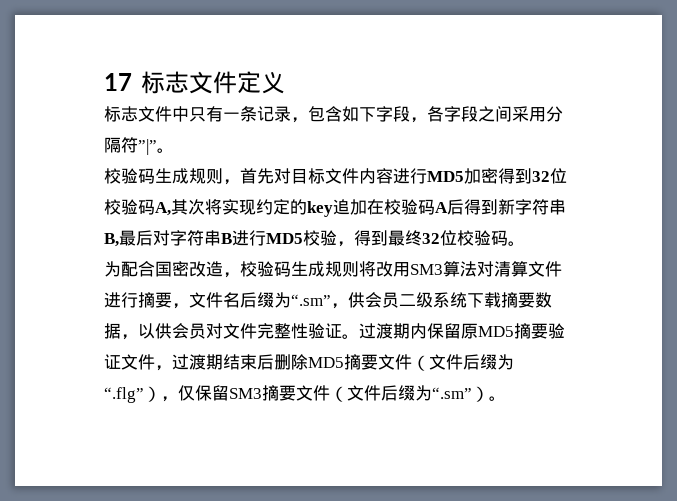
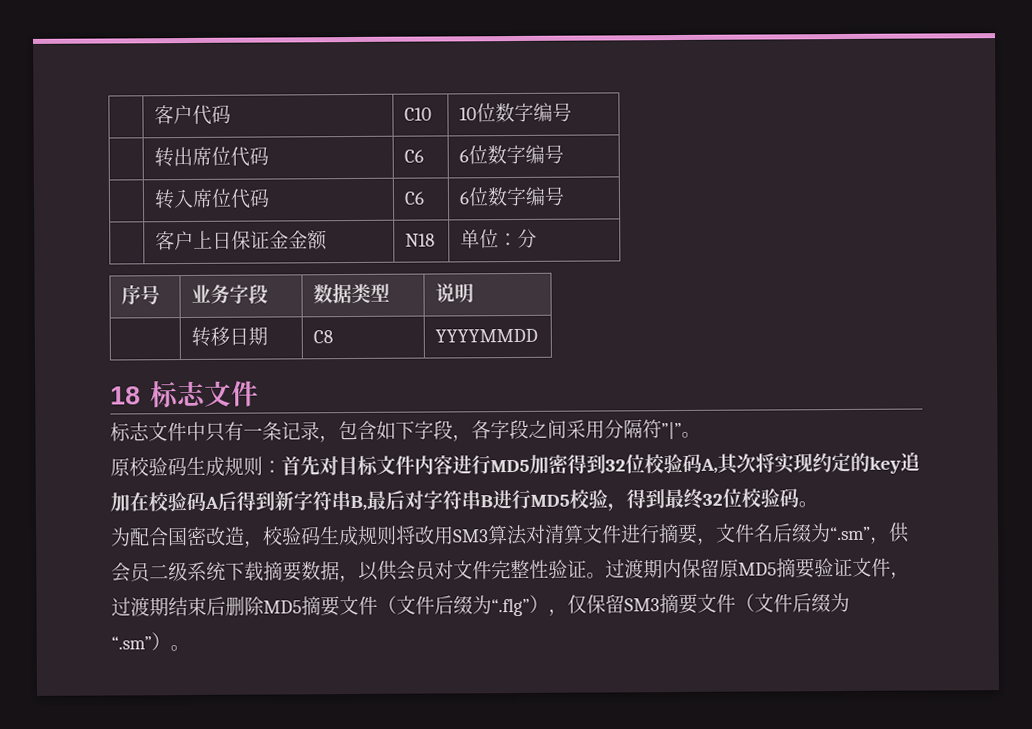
- 17标志文件定义
+ | 客户代码 | C10 | 10位数字编号
+ | 转出席位代码 | C6 | 6位数字编号
+ | 转入席位代码 | C6 | 6位数字编号
+ | 客户上日保证金金额 | N18 | 单位：分
+ 序号 | 业务字段 | 数据类型 | 说明
+ | 转移日期 | C8 | YYYYMMDD
+ 18标志文件
- 校验码生成规则，首先对目标文件内容进行MD5加密得到32位校验码A,其次将实现约定的key追加在校验码A后得到新字符串B,最后对字符串B进行MD5校验，得到最终32位校验码。
+ 原校验码生成规则：首先对目标文件内容进行MD5加密得到32位校验码A,其次将实现约定的key追加在校验码A后得到新字符串B,最后对字符串B进行MD5校验，得到最终32位校验码。

